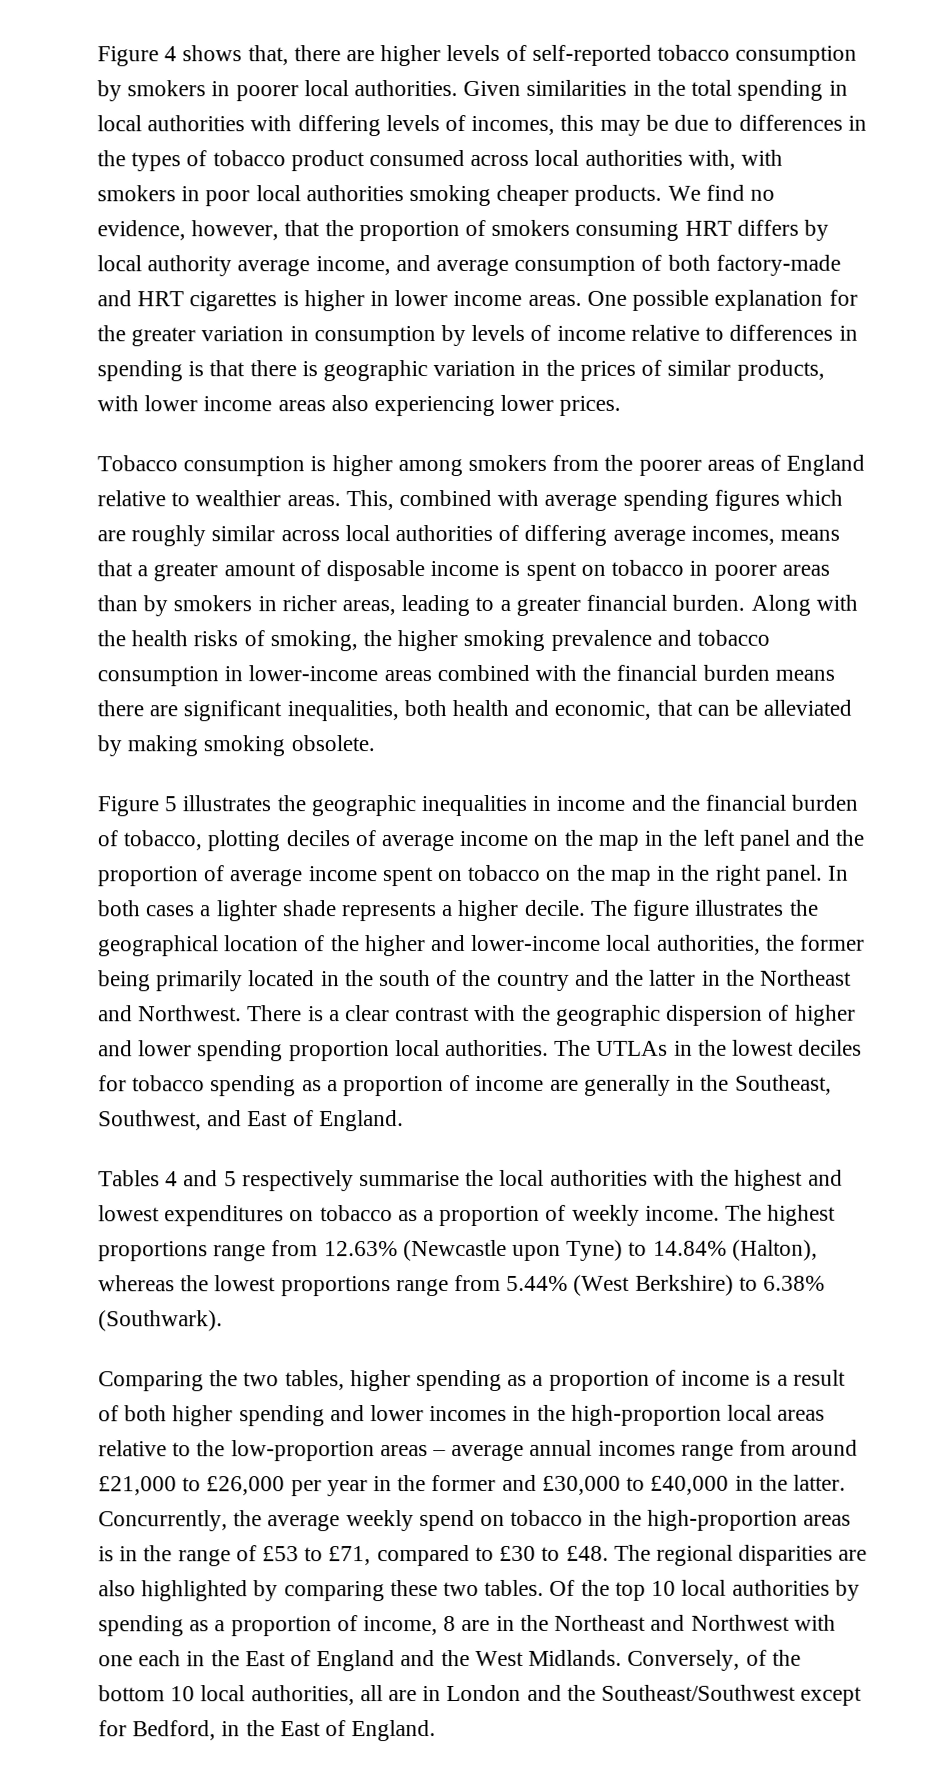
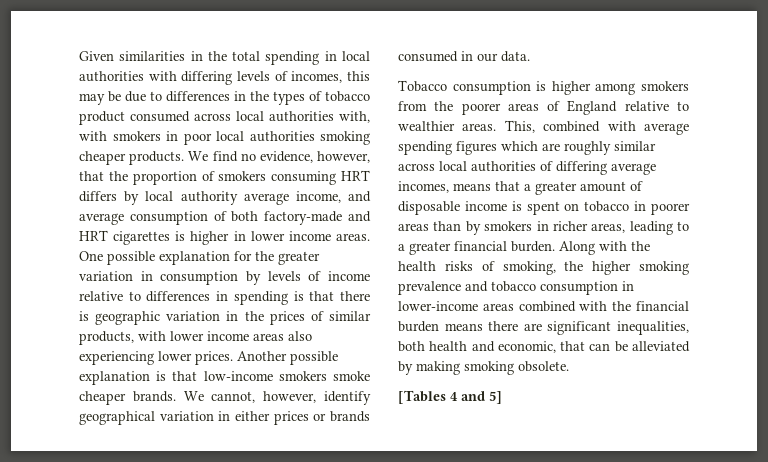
- Figure 4 shows that, there are higher levels of self-reported tobacco consumption by smokers in poorer local authorities.
+ Another possible explanation is that low-income smokers smoke cheaper brands. We cannot, however, identify geographical variation in either prices or brands consumed in our data.
- Figure 5 illustrates the geographic inequalities in income and the financial burden of tobacco, plotting deciles of average income on the map in the left panel and the proportion of average income spent on tobacco on the map in the right panel. In both cases a lighter shade represents a higher decile. The figure illustrates the geographical location of the higher and lower-income local authorities, the former being primarily located in the south of the country and the latter in the Northeast and Northwest. There is a clear contrast with the geographic dispersion of higher and lower spending proportion local authorities. The UTLAs in the lowest deciles for tobacco spending as a proportion of income are generally in the Southeast, Southwest, and East of England.
- Tables 4 and 5 respectively summarise the local authorities with the highest and lowest expenditures on tobacco as a proportion of weekly income. The highest proportions range from 12.63% (Newcastle upon Tyne) to 14.84% (Halton), whereas the lowest proportions range from 5.44% (West Berkshire) to 6.38% (Southwark).
- Comparing the two tables, higher spending as a proportion of income is a result of both higher spending and lower incomes in the high-proportion local areas relative to the low-proportion areas – average annual incomes range from around £21,000 to £26,000 per year in the former and £30,000 to £40,000 in the latter. Concurrently, the average weekly spend on tobacco in the high-proportion areas is in the range of £53 to £71, compared to £30 to £48. The regional disparities are also highlighted by comparing these two tables. Of the top 10 local authorities by spending as a proportion of income, 8 are in the Northeast and Northwest with one each in the East of England and the West Midlands. Conversely, of the bottom 10 local authorities, all are in London and the Southeast/Southwest except for Bedford, in the East of England.
+ [Tables 4 and 5]

